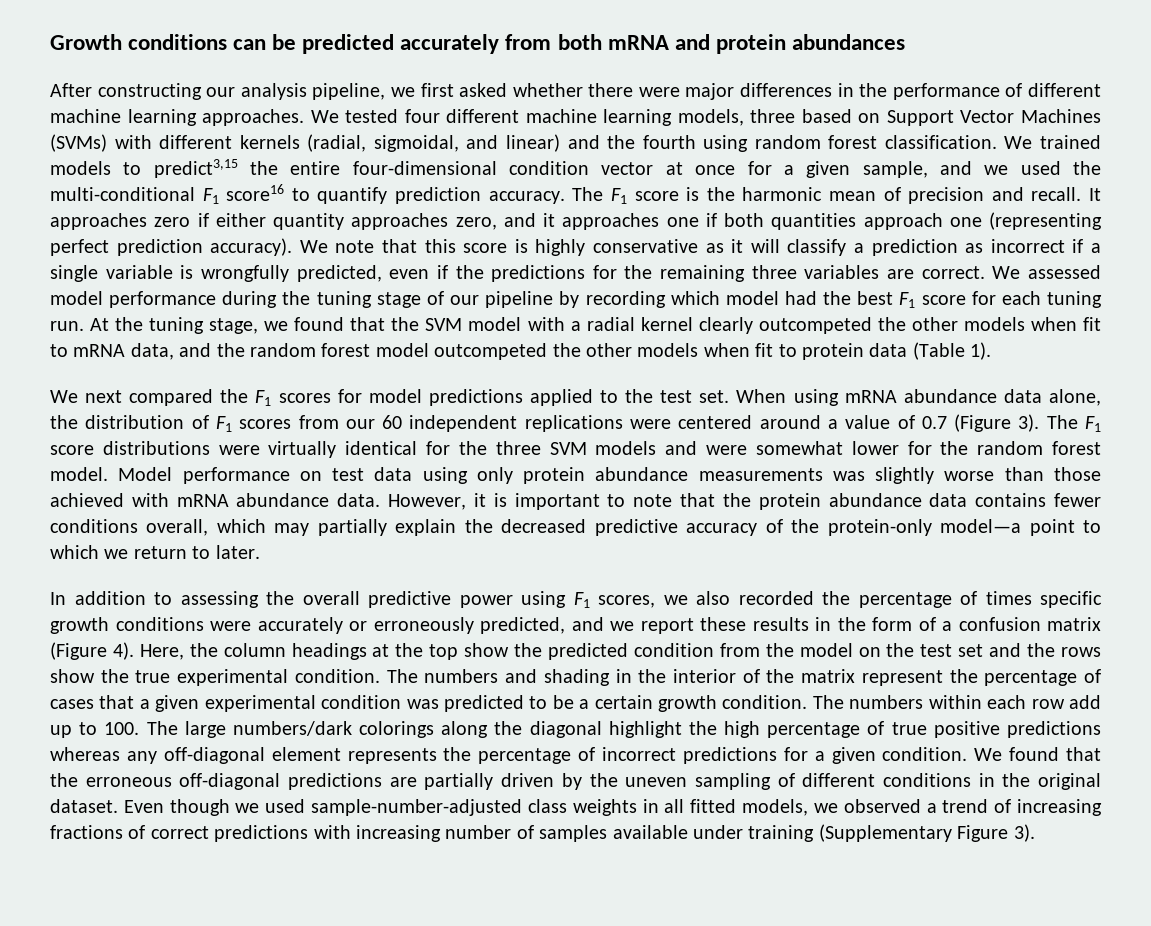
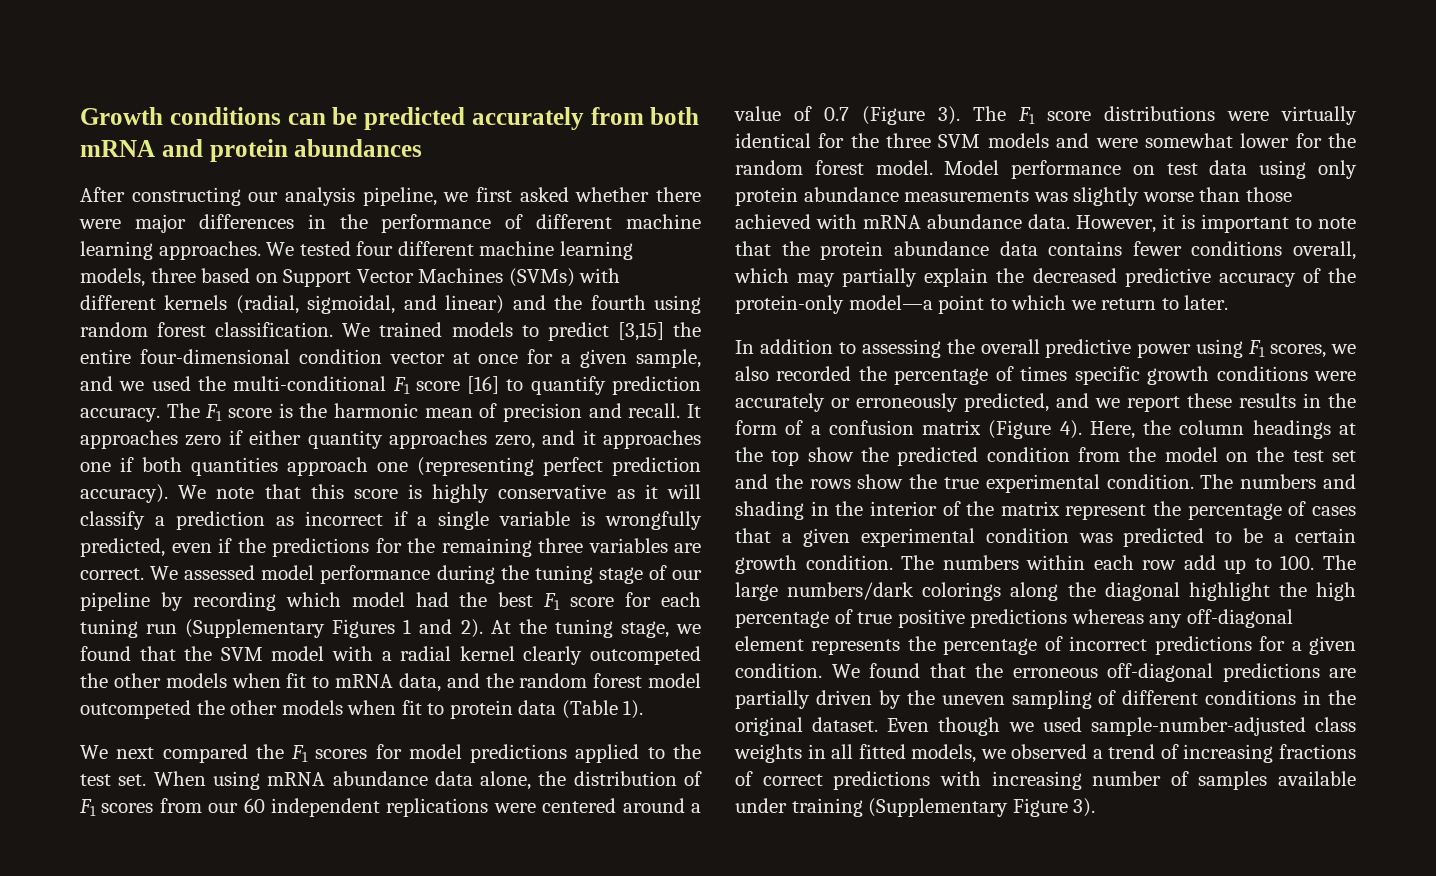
- We trained models to predict3,15 the entire four-dimensional condition vector at once for a given sample, and we used the multi-conditional F1 score16 to quantify prediction accuracy.
+ We trained models to predict [3,15] the entire four-dimensional condition vector at once for a given sample, and we used the multi-conditional F1 score [16] to quantify prediction accuracy.
- We assessed model performance during the tuning stage of our pipeline by recording which model had the best F1 score for each tuning run.
+ We assessed model performance during the tuning stage of our pipeline by recording which model had the best F1 score for each tuning run (Supplementary Figures 1 and 2).

